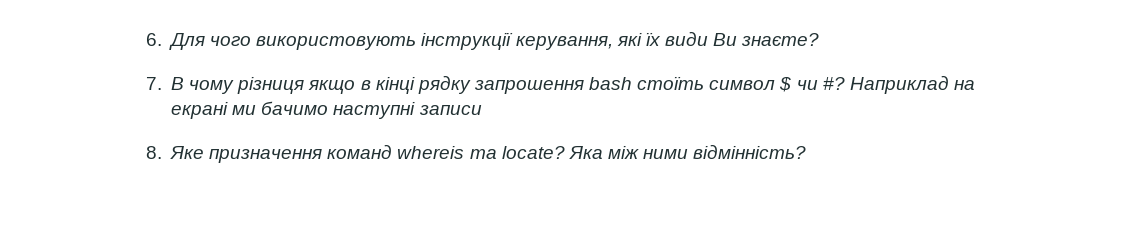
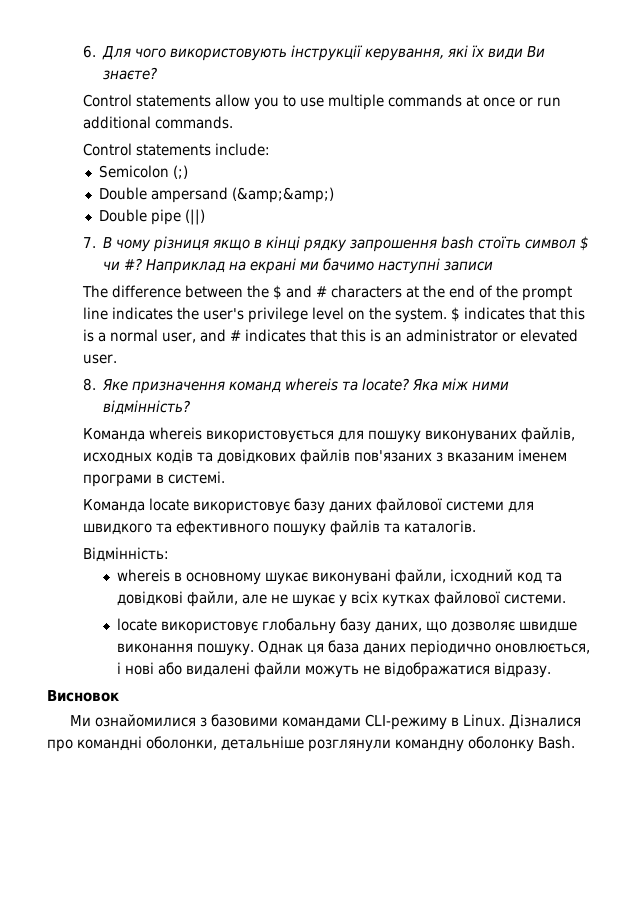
+ Control statements allow you to use multiple commands at once or run additional commands.
+ Control statements include:
+ Semicolon (;)
+ Double ampersand (&amp;&amp;)
+ Double pipe (||)
+ The difference between the $ and # characters at the end of the prompt line indicates the user's privilege level on the system. $ indicates that this is a normal user, and # indicates that this is an administrator or elevated user.
+ Команда whereis використовується для пошуку виконуваних файлів, исходных кодів та довідкових файлів пов'язаних з вказаним іменем програми в системі.
+ Команда locate використовує базу даних файлової системи для швидкого та ефективного пошуку файлів та каталогів.
+ Відмінність:
+ whereis в основному шукає виконувані файли, ісходний код та довідкові файли, але не шукає у всіх кутках файлової системи.
+ locate використовує глобальну базу даних, що дозволяє швидше виконання пошуку. Однак ця база даних періодично оновлюється, і нові або видалені файли можуть не відображатися відразу.
+ Висновок
+ Ми ознайомилися з базовими командами CLI-режиму в Linux. Дізналися про командні оболонки, детальніше розглянули командну оболонку Bash.

